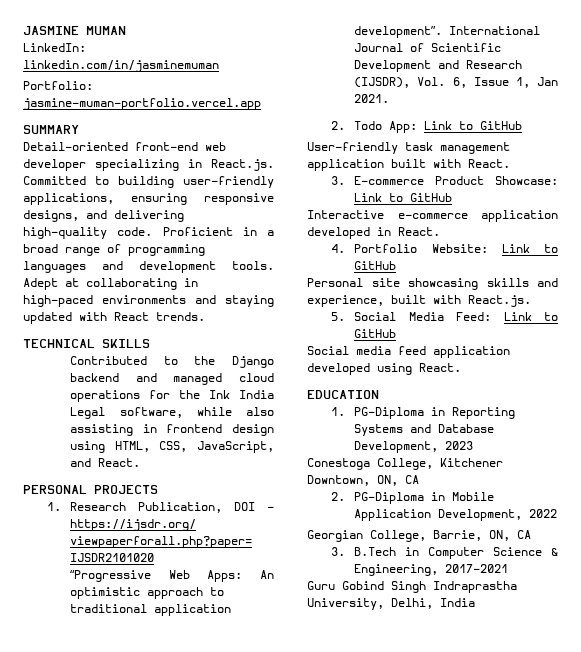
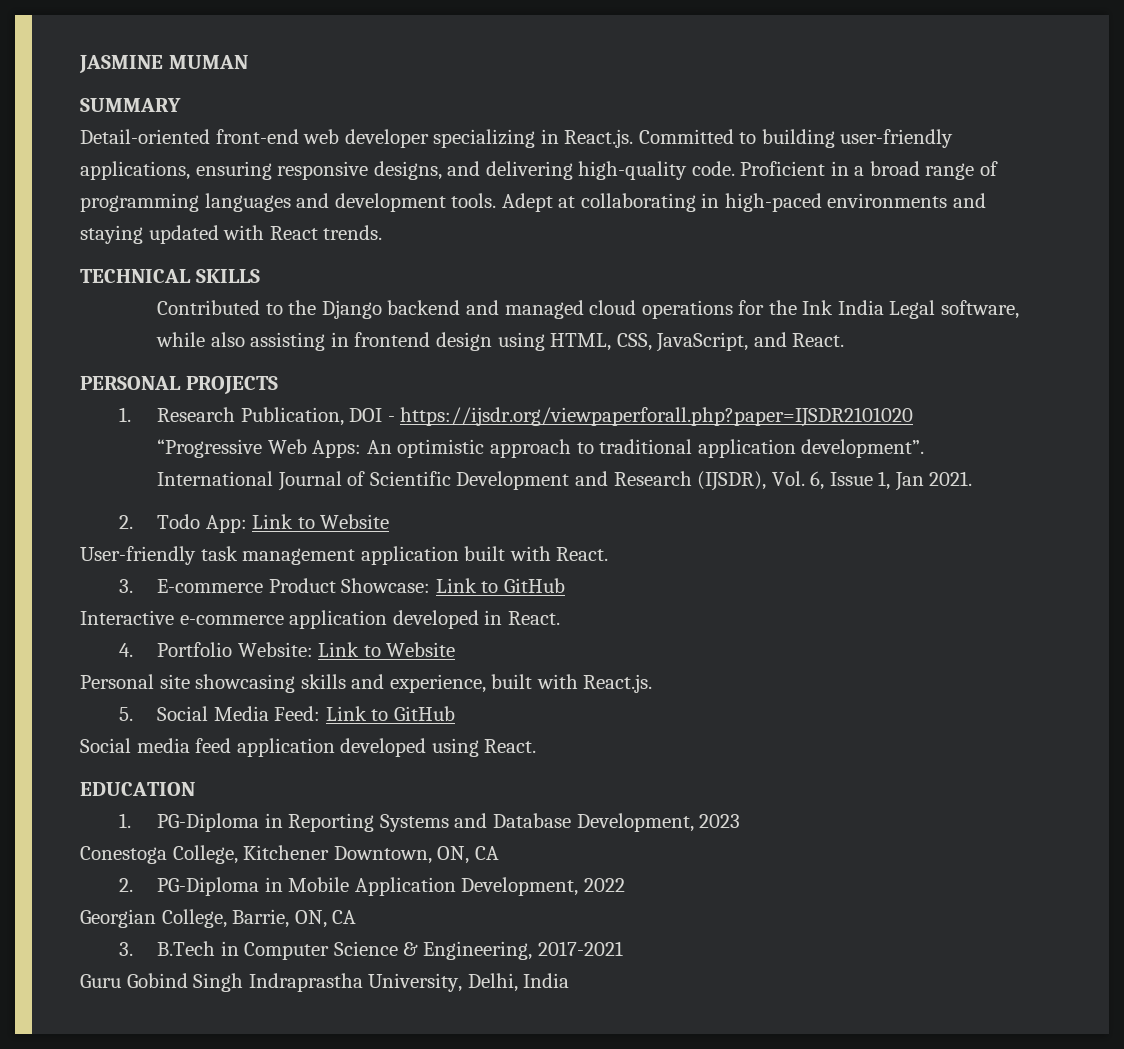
- LinkedIn: linkedin.com/in/jasminemuman
- Portfolio: jasmine-muman-portfolio.vercel.app
- 2. Todo App: Link to GitHub
+ 2. Todo App: Link to Website
- 4. Portfolio Website: Link to GitHub
+ 4. Portfolio Website: Link to Website

